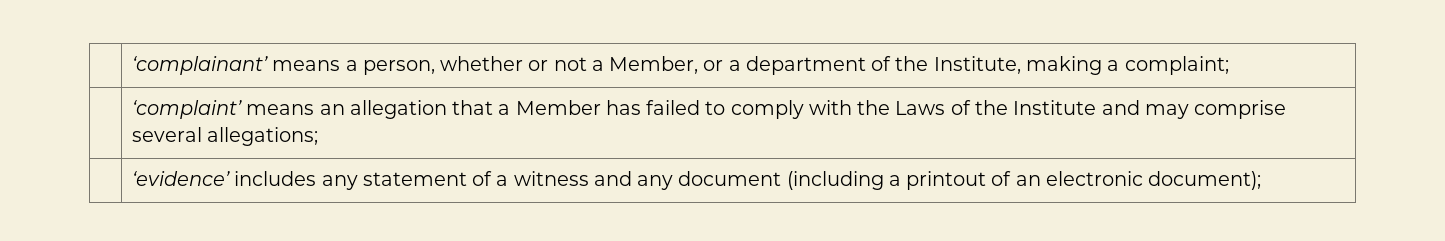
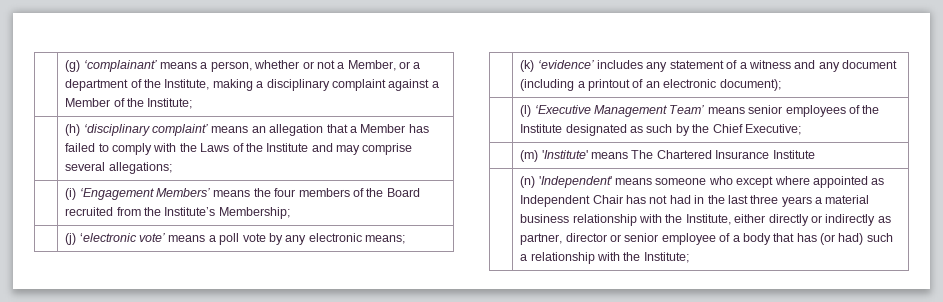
- | ‘complainant’ means a person, whether or not a Member, or a department of the Institute, making a complaint;
- | ‘complaint’ means an allegation that a Member has failed to comply with the Laws of the Institute and may comprise several allegations;
+ | (g) ‘complainant’ means a person, whether or not a Member, or a department of the Institute, making a disciplinary complaint against a Member of the Institute;
+ | (h) ‘disciplinary complaint’ means an allegation that a Member has failed to comply with the Laws of the Institute and may comprise several allegations;
- | ‘evidence’ includes any statement of a witness and any document (including a printout of an electronic document);
+ | (i) ‘Engagement Members’ means the four members of the Board recruited from the Institute’s Membership;
+ | (j) ‘electronic vote’ means a poll vote by any electronic means;
+ | (k) ‘evidence’ includes any statement of a witness and any document (including a printout of an electronic document);
+ | (l) ‘Executive Management Team’ means senior employees of the Institute designated as such by the Chief Executive;
+ | (m) 'Institute' means The Chartered Insurance Institute
+ | (n) 'Independent' means someone who except where appointed as Independent Chair has not had in the last three years a material business relationship with the Institute, either directly or indirectly as partner, director or senior employee of a body that has (or had) such a relationship with the Institute;

